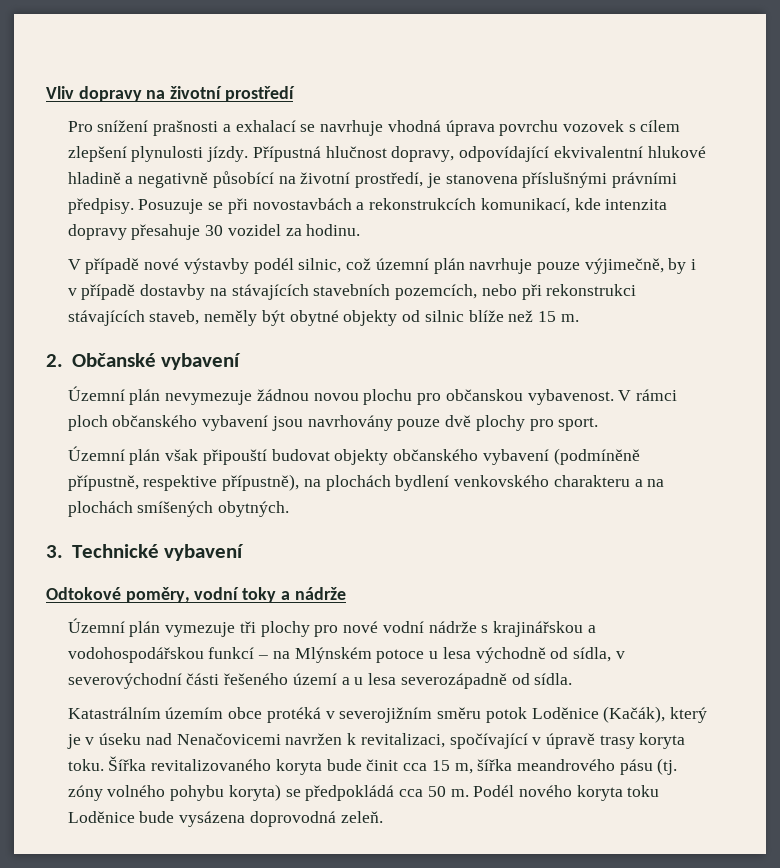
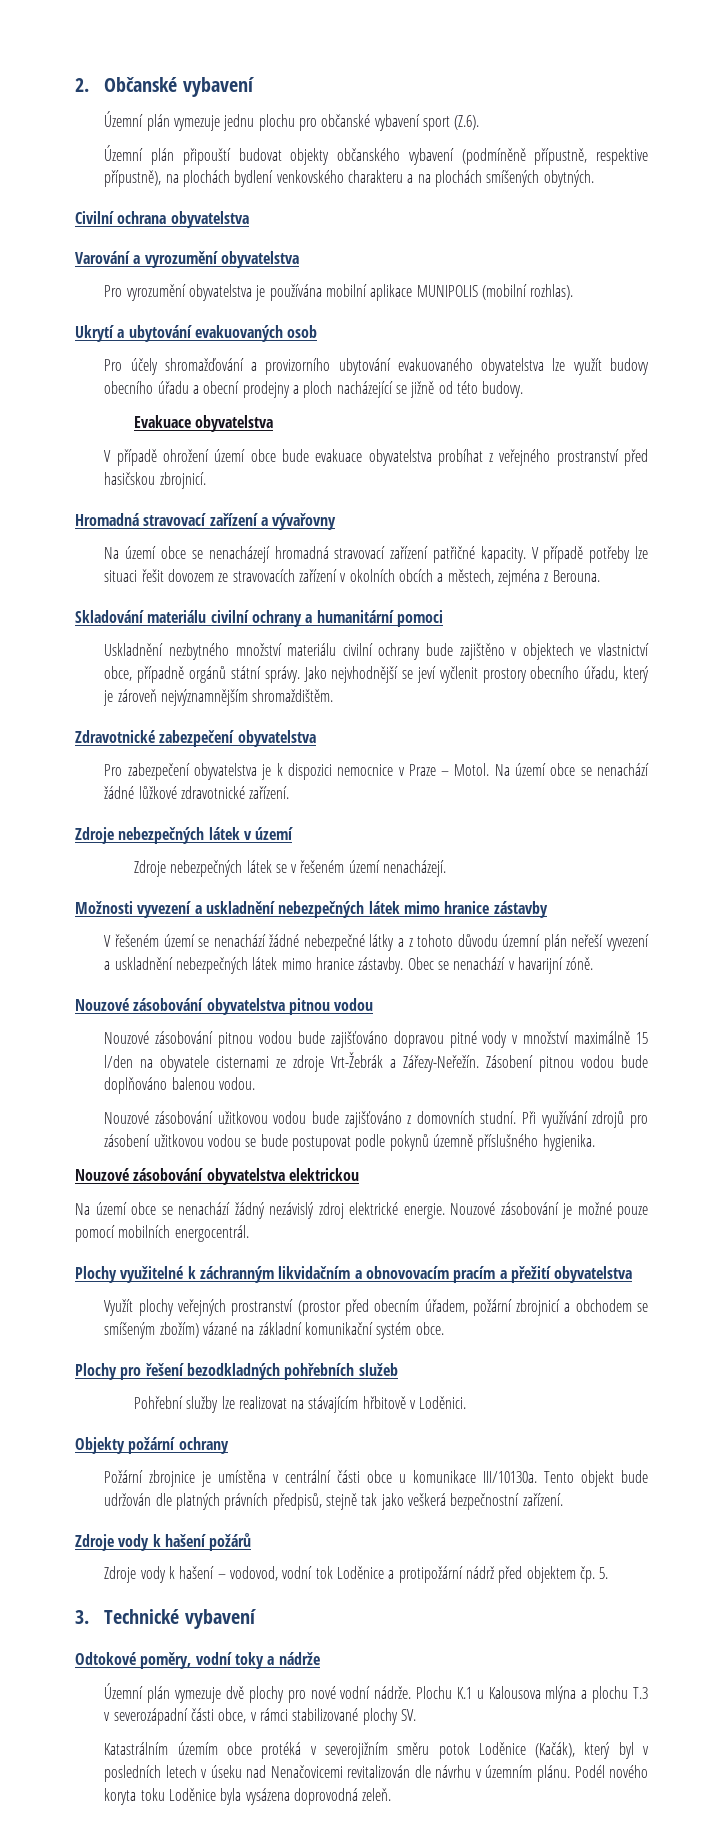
- Vliv dopravy na životní prostředí
- Pro snížení prašnosti a exhalací se navrhuje vhodná úprava povrchu vozovek s cílem zlepšení plynulosti jízdy. Přípustná hlučnost dopravy, odpovídající ekvivalentní hlukové hladině a negativně působící na životní prostředí, je stanovena příslušnými právními předpisy. Posuzuje se při novostavbách a rekonstrukcích komunikací, kde intenzita dopravy přesahuje 30 vozidel za hodinu.
- V případě nové výstavby podél silnic, což územní plán navrhuje pouze výjimečně, by i v případě dostavby na stávajících stavebních pozemcích, nebo při rekonstrukci stávajících staveb, neměly být obytné objekty od silnic blíže než 15 m.
- Územní plán nevymezuje žádnou novou plochu pro občanskou vybavenost. V rámci ploch občanského vybavení jsou navrhovány pouze dvě plochy pro sport.
- Územní plán však připouští budovat objekty občanského vybavení (podmíněně přípustně, respektive přípustně), na plochách bydlení venkovského charakteru a na plochách smíšených obytných.
+ Územní plán vymezuje jednu plochu pro občanské vybavení sport (Z.6).
+ Územní plán připouští budovat objekty občanského vybavení (podmíněně přípustně, respektive přípustně), na plochách bydlení venkovského charakteru a na plochách smíšených obytných.
+ Civilní ochrana obyvatelstva
+ Varování a vyrozumění obyvatelstva
+ Pro vyrozumění obyvatelstva je používána mobilní aplikace MUNIPOLIS (mobilní rozhlas).
+ Ukrytí a ubytování evakuovaných osob
+ Pro účely shromažďování a provizorního ubytování evakuovaného obyvatelstva lze využít budovy obecního úřadu a obecní prodejny a ploch nacházející se jižně od této budovy.
+ Evakuace obyvatelstva
+ V případě ohrožení území obce bude evakuace obyvatelstva probíhat z veřejného prostranství před hasičskou zbrojnicí.
+ Hromadná stravovací zařízení a vývařovny
+ Na území obce se nenacházejí hromadná stravovací zařízení patřičné kapacity. V případě potřeby lze situaci řešit dovozem ze stravovacích zařízení v okolních obcích a městech, zejména z Berouna.
+ Skladování materiálu civilní ochrany a humanitární pomoci
+ Uskladnění nezbytného množství materiálu civilní ochrany bude zajištěno v objektech ve vlastnictví obce, případně orgánů státní správy. Jako nejvhodnější se jeví vyčlenit prostory obecního úřadu, který je zároveň nejvýznamnějším shromaždištěm.
+ Zdravotnické zabezpečení obyvatelstva
+ Pro zabezpečení obyvatelstva je k dispozici nemocnice v Praze – Motol. Na území obce se nenachází žádné lůžkové zdravotnické zařízení.
+ Zdroje nebezpečných látek v území
+ Zdroje nebezpečných látek se v řešeném území nenacházejí.
+ Možnosti vyvezení a uskladnění nebezpečných látek mimo hranice zástavby
+ V řešeném území se nenachází žádné nebezpečné látky a z tohoto důvodu územní plán neřeší vyvezení a uskladnění nebezpečných látek mimo hranice zástavby. Obec se nenachází v havarijní zóně.
+ Nouzové zásobování obyvatelstva pitnou vodou
+ Nouzové zásobování pitnou vodou bude zajišťováno dopravou pitné vody v množství maximálně 15 l/den na obyvatele cisternami ze zdroje Vrt-Žebrák a Zářezy-Neřežín. Zásobení pitnou vodou bude doplňováno balenou vodou.
+ Nouzové zásobování užitkovou vodou bude zajišťováno z domovních studní. Při využívání zdrojů pro zásobení užitkovou vodou se bude postupovat podle pokynů územně příslušného hygienika.
+ Nouzové zásobování obyvatelstva elektrickou
+ Na území obce se nenachází žádný nezávislý zdroj elektrické energie. Nouzové zásobování je možné pouze pomocí mobilních energocentrál.
+ Plochy využitelné k záchranným likvidačním a obnovovacím pracím a přežití obyvatelstva
+ Využít plochy veřejných prostranství (prostor před obecním úřadem, požární zbrojnicí a obchodem se smíšeným zbožím) vázané na základní komunikační systém obce.
+ Plochy pro řešení bezodkladných pohřebních služeb
+ Pohřební služby lze realizovat na stávajícím hřbitově v Loděnici.
+ Objekty požární ochrany
+ Požární zbrojnice je umístěna v centrální části obce u komunikace III/10130a. Tento objekt bude udržován dle platných právních předpisů, stejně tak jako veškerá bezpečnostní zařízení.
+ Zdroje vody k hašení požárů
+ Zdroje vody k hašení – vodovod, vodní tok Loděnice a protipožární nádrž před objektem čp. 5.
- Územní plán vymezuje tři plochy pro nové vodní nádrže s krajinářskou a vodohospodářskou funkcí – na Mlýnském potoce u lesa východně od sídla, v severovýchodní části řešeného území a u lesa severozápadně od sídla.
+ Územní plán vymezuje dvě plochy pro nové vodní nádrže. Plochu K.1 u Kalousova mlýna a plochu T.3 v severozápadní části obce, v rámci stabilizované plochy SV.
- Katastrálním územím obce protéká v severojižním směru potok Loděnice (Kačák), který je v úseku nad Nenačovicemi navržen k revitalizaci, spočívající v úpravě trasy koryta toku. Šířka revitalizovaného koryta bude činit cca 15 m, šířka meandrového pásu (tj. zóny volného pohybu koryta) se předpokládá cca 50 m.
+ Katastrálním územím obce protéká v severojižním směru potok Loděnice (Kačák), který byl v posledních letech v úseku nad Nenačovicemi revitalizován dle návrhu v územním plánu.
- Podél nového koryta toku Loděnice bude vysázena doprovodná zeleň.
+ Podél nového koryta toku Loděnice byla vysázena doprovodná zeleň.

